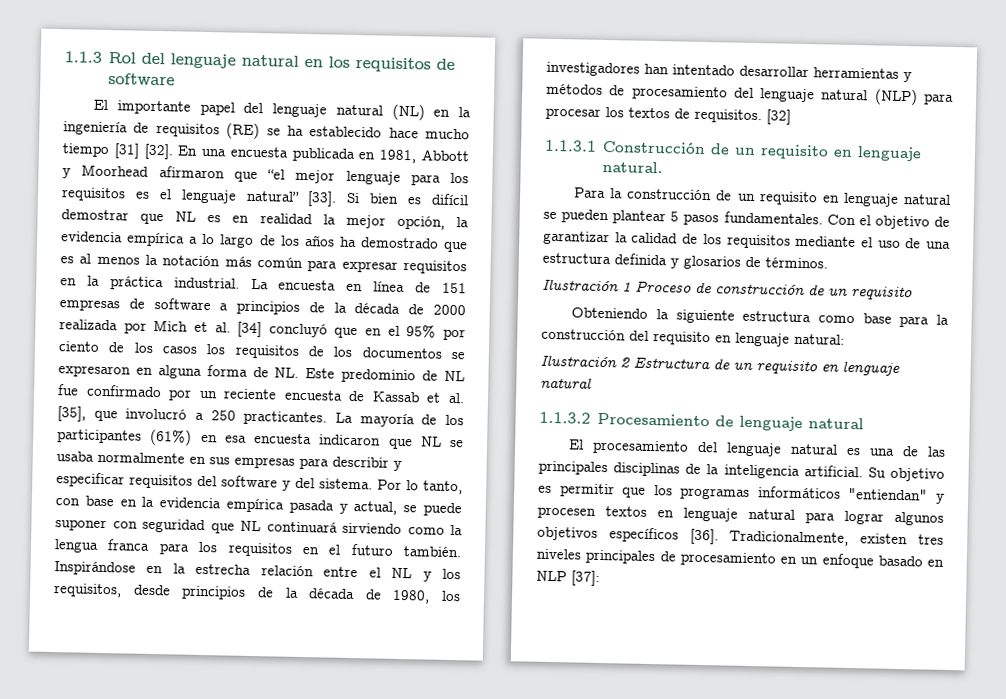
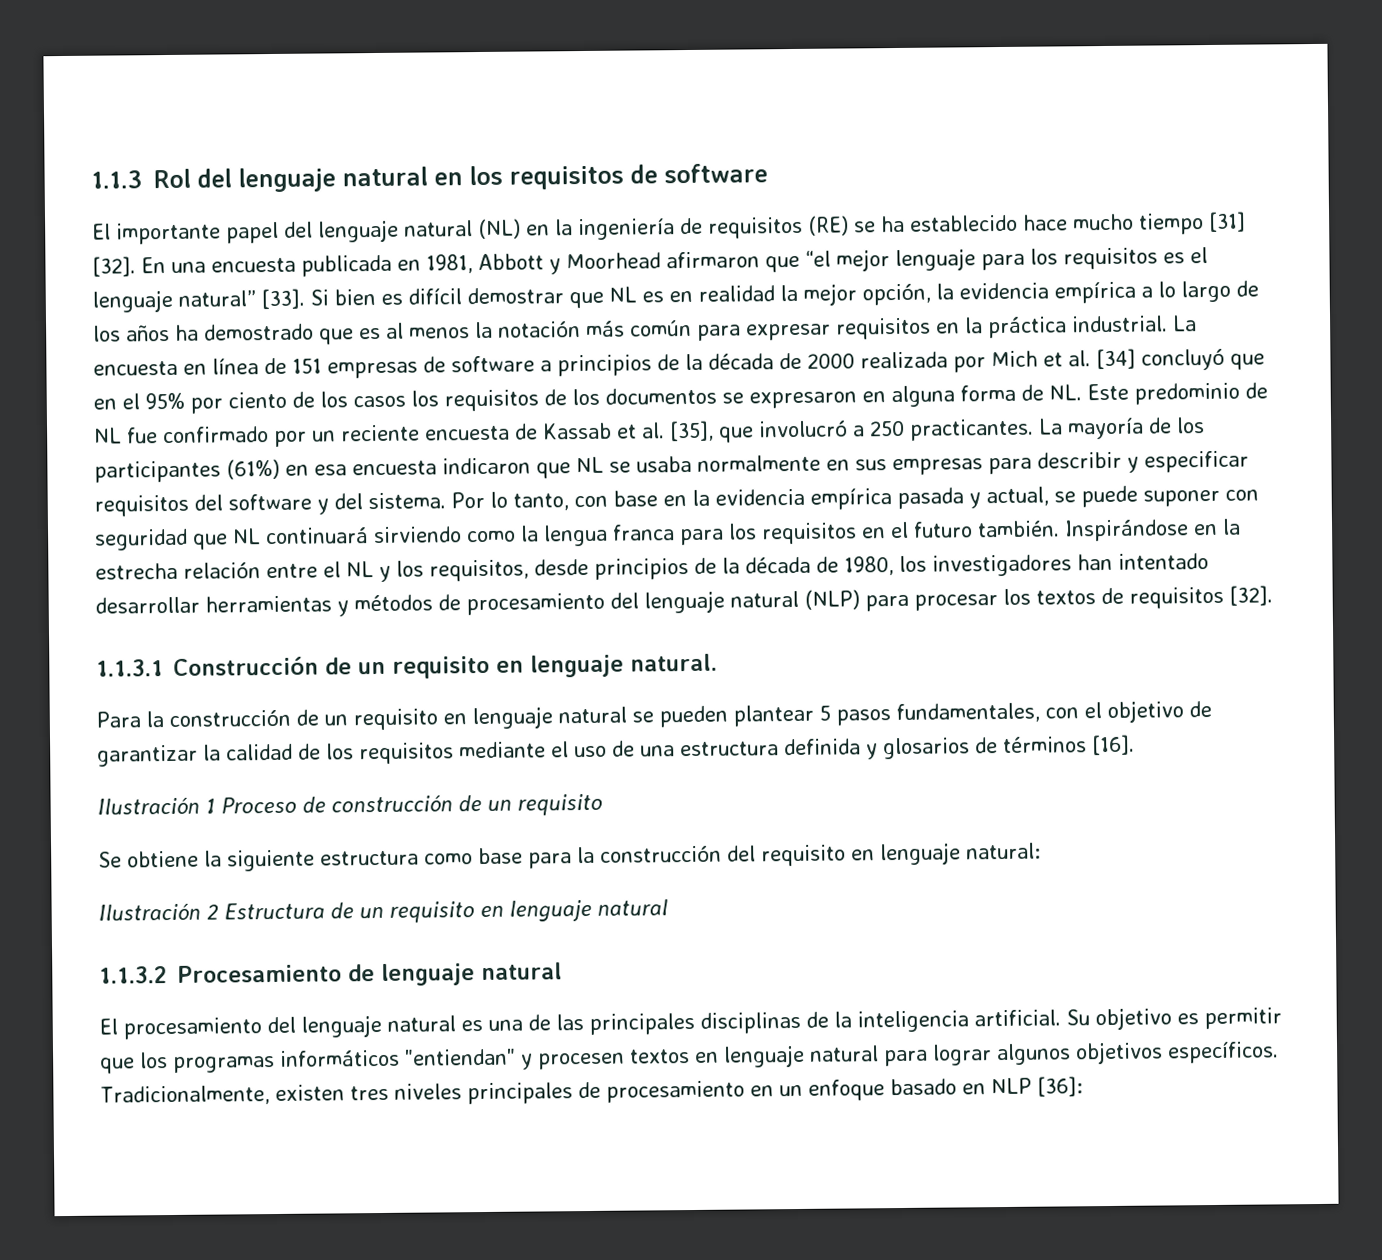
- Inspirándose en la estrecha relación entre el NL y los requisitos, desde principios de la década de 1980, los investigadores han intentado desarrollar herramientas y métodos de procesamiento del lenguaje natural (NLP) para procesar los textos de requisitos. [32]
+ Inspirándose en la estrecha relación entre el NL y los requisitos, desde principios de la década de 1980, los investigadores han intentado desarrollar herramientas y métodos de procesamiento del lenguaje natural (NLP) para procesar los textos de requisitos [32].
- Para la construcción de un requisito en lenguaje natural se pueden plantear 5 pasos fundamentales. Con el objetivo de garantizar la calidad de los requisitos mediante el uso de una estructura definida y glosarios de términos.
+ Para la construcción de un requisito en lenguaje natural se pueden plantear 5 pasos fundamentales, con el objetivo de garantizar la calidad de los requisitos mediante el uso de una estructura definida y glosarios de términos [16].
- Obteniendo la siguiente estructura como base para la construcción del requisito en lenguaje natural:
+ Se obtiene la siguiente estructura como base para la construcción del requisito en lenguaje natural:
- Su objetivo es permitir que los programas informáticos "entiendan" y procesen textos en lenguaje natural para lograr algunos objetivos específicos [36].
+ Su objetivo es permitir que los programas informáticos "entiendan" y procesen textos en lenguaje natural para lograr algunos objetivos específicos.
- Tradicionalmente, existen tres niveles principales de procesamiento en un enfoque basado en NLP [37]:
+ Tradicionalmente, existen tres niveles principales de procesamiento en un enfoque basado en NLP [36]:

